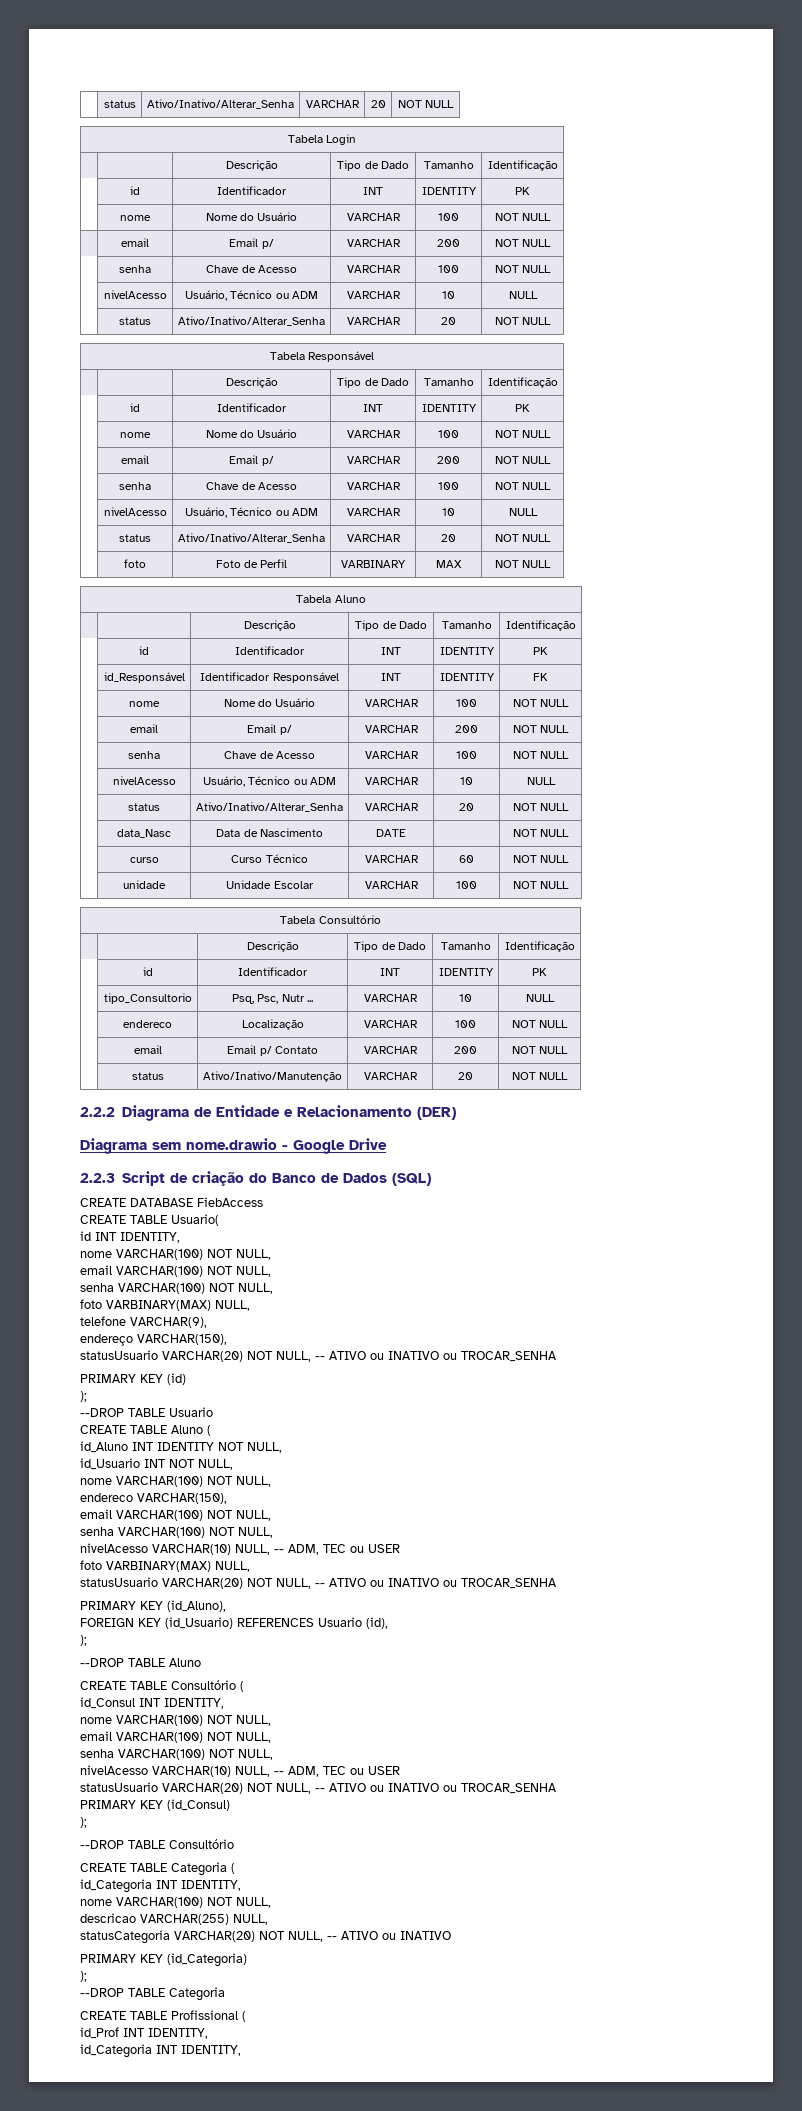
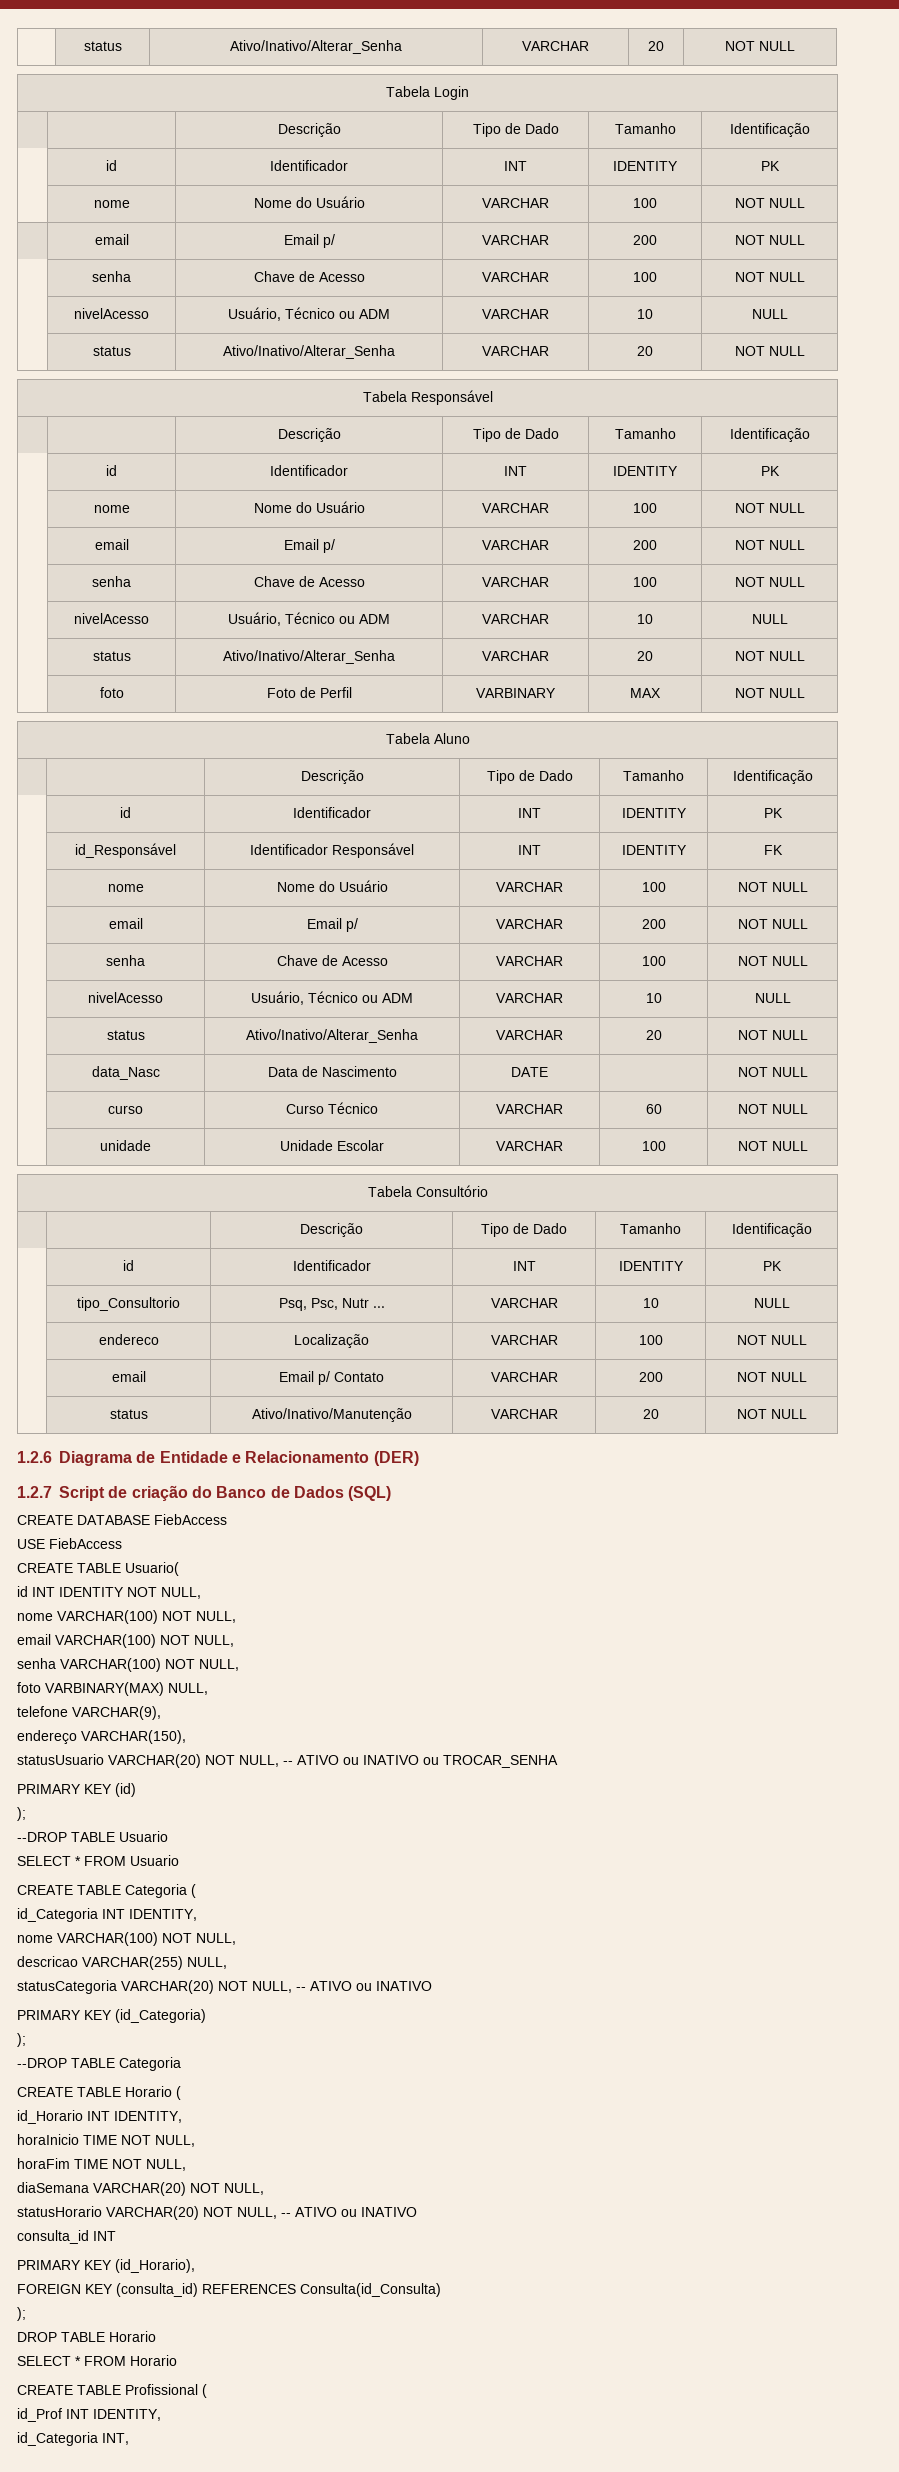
- 2.2.2 Diagrama de Entidade e Relacionamento (DER)
+ 1.2.6 Diagrama de Entidade e Relacionamento (DER)
- Diagrama sem nome.drawio - Google Drive
- 2.2.3 Script de criação do Banco de Dados (SQL)
+ 1.2.7 Script de criação do Banco de Dados (SQL)
+ USE FiebAccess
- id INT IDENTITY,
+ id INT IDENTITY NOT NULL,
- CREATE TABLE Aluno (
- id_Aluno INT IDENTITY NOT NULL,
- id_Usuario INT NOT NULL,
- nome VARCHAR(100) NOT NULL,
- endereco VARCHAR(150),
- email VARCHAR(100) NOT NULL,
- senha VARCHAR(100) NOT NULL,
- nivelAcesso VARCHAR(10) NULL, -- ADM, TEC ou USER
- foto VARBINARY(MAX) NULL,
- statusUsuario VARCHAR(20) NOT NULL, -- ATIVO ou INATIVO ou TROCAR_SENHA
- PRIMARY KEY (id_Aluno),
- FOREIGN KEY (id_Usuario) REFERENCES Usuario (id),
- );
- --DROP TABLE Aluno
- CREATE TABLE Consultório (
- id_Consul INT IDENTITY,
- nome VARCHAR(100) NOT NULL,
- email VARCHAR(100) NOT NULL,
- senha VARCHAR(100) NOT NULL,
- nivelAcesso VARCHAR(10) NULL, -- ADM, TEC ou USER
- statusUsuario VARCHAR(20) NOT NULL, -- ATIVO ou INATIVO ou TROCAR_SENHA
- PRIMARY KEY (id_Consul)
- );
- --DROP TABLE Consultório
+ SELECT * FROM Usuario
+ CREATE TABLE Horario (
+ id_Horario INT IDENTITY,
+ horaInicio TIME NOT NULL,
+ horaFim TIME NOT NULL,
+ diaSemana VARCHAR(20) NOT NULL,
+ statusHorario VARCHAR(20) NOT NULL, -- ATIVO ou INATIVO
+ consulta_id INT
+ PRIMARY KEY (id_Horario),
+ FOREIGN KEY (consulta_id) REFERENCES Consulta(id_Consulta)
+ );
+ DROP TABLE Horario
+ SELECT * FROM Horario
  id_Prof INT IDENTITY,
- id_Categoria INT IDENTITY,
+ id_Categoria INT,

